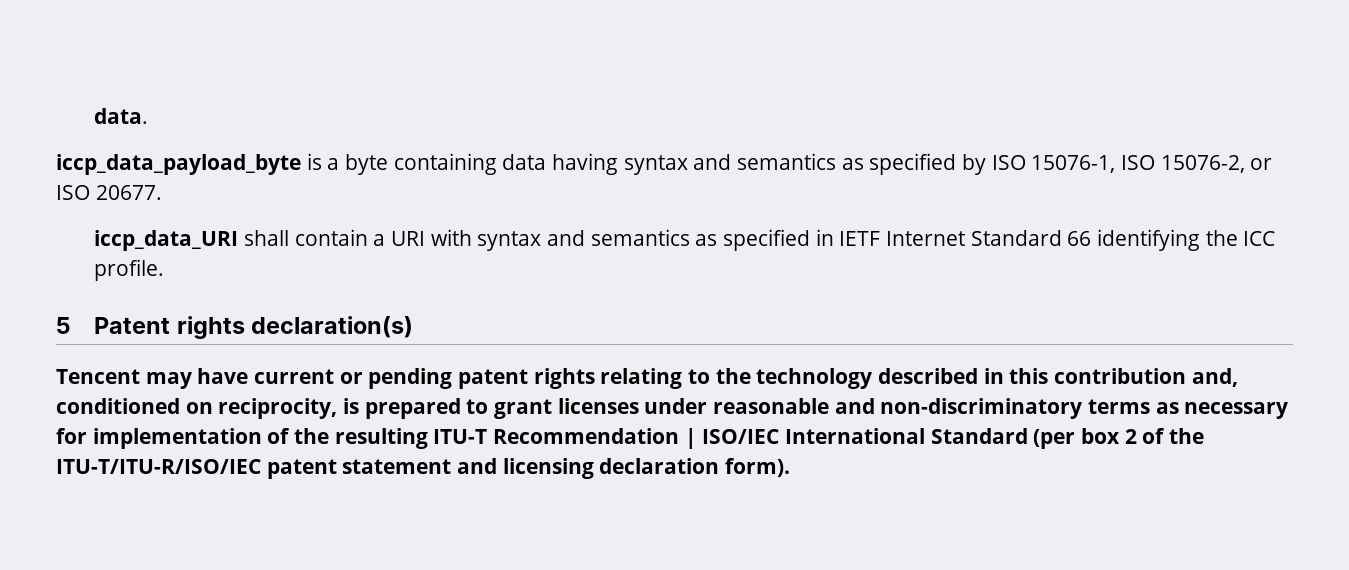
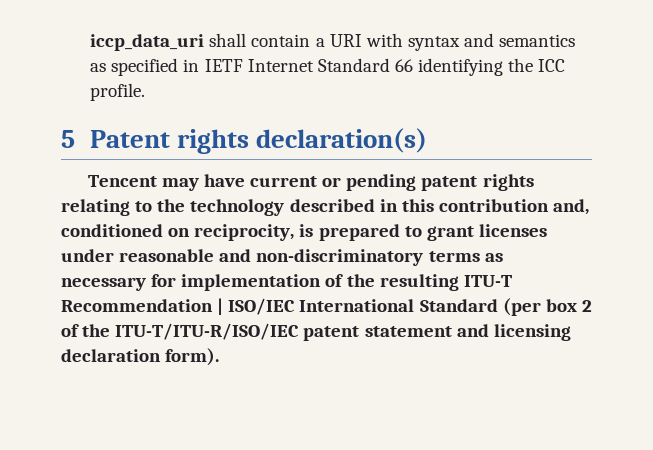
- data.
- iccp_data_payload_byte is a byte containing data having syntax and semantics as specified by ISO 15076-1, ISO 15076-2, or ISO 20677.
- iccp_data_URI shall contain a URI with syntax and semantics as specified in IETF Internet Standard 66 identifying the ICC profile.
+ iccp_data_uri shall contain a URI with syntax and semantics as specified in IETF Internet Standard 66 identifying the ICC profile.

